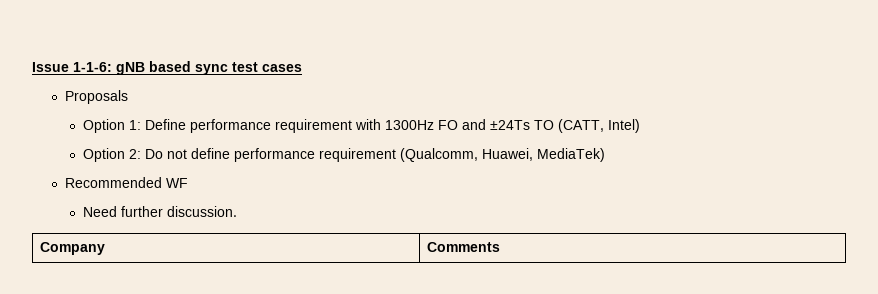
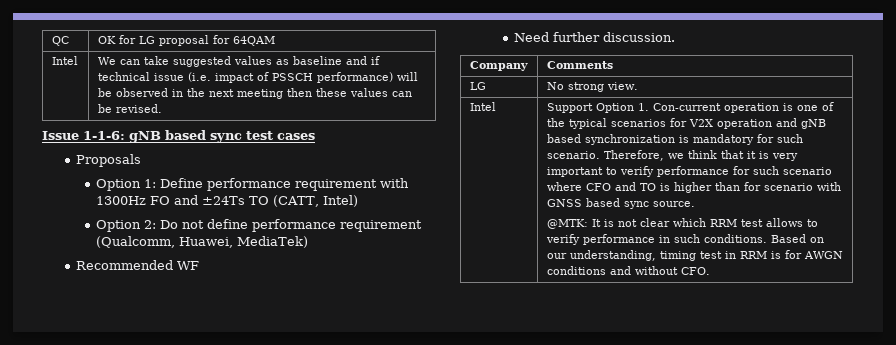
+ QC | OK for LG proposal for 64QAM
+ Intel | We can take suggested values as baseline and if technical issue (i.e. impact of PSSCH performance) will be observed in the next meeting then these values can be revised.
+ LG | No strong view.
+ Intel | Support Option 1. Con-current operation is one of the typical scenarios for V2X operation and gNB based synchronization is mandatory for such scenario. Therefore, we think that it is very important to verify performance for such scenario where CFO and TO is higher than for scenario with GNSS based sync source.
+ @MTK: It is not clear which RRM test allows to verify performance in such conditions. Based on our understanding, timing test in RRM is for AWGN conditions and without CFO.

